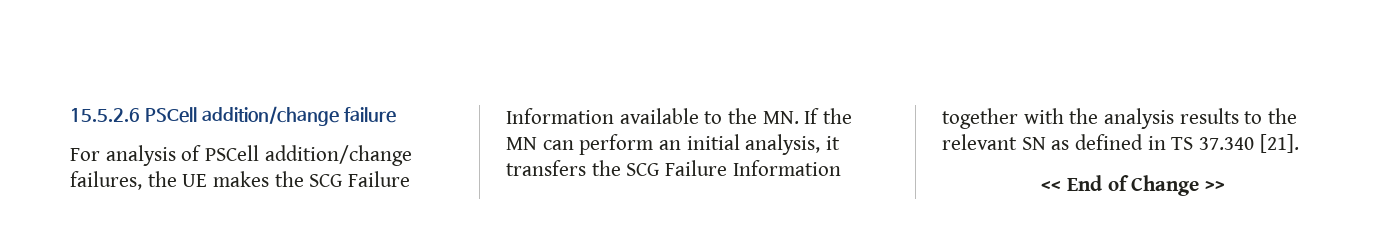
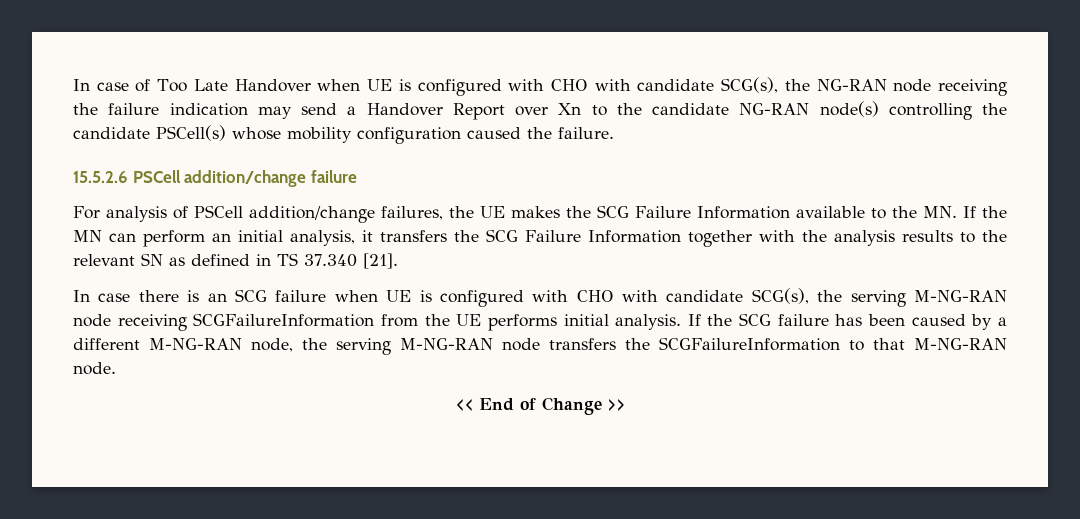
+ In case of Too Late Handover when UE is configured with CHO with candidate SCG(s), the NG-RAN node receiving the failure indication may send a Handover Report over Xn to the candidate NG-RAN node(s) controlling the candidate PSCell(s) whose mobility configuration caused the failure.
+ In case there is an SCG failure when UE is configured with CHO with candidate SCG(s), the serving M-NG-RAN node receiving SCGFailureInformation from the UE performs initial analysis. If the SCG failure has been caused by a different M-NG-RAN node, the serving M-NG-RAN node transfers the SCGFailureInformation to that M-NG-RAN node.

